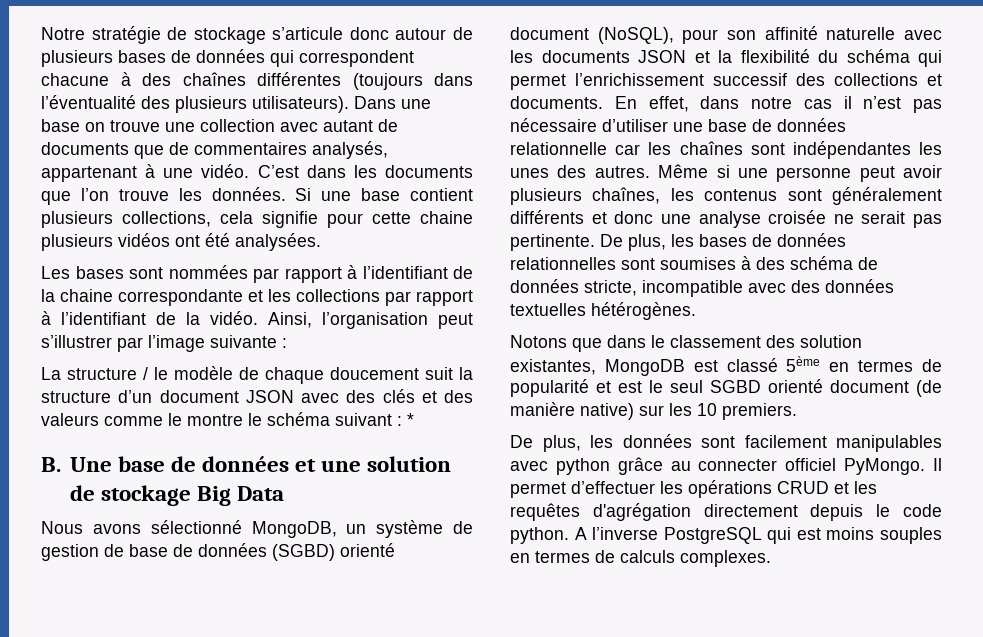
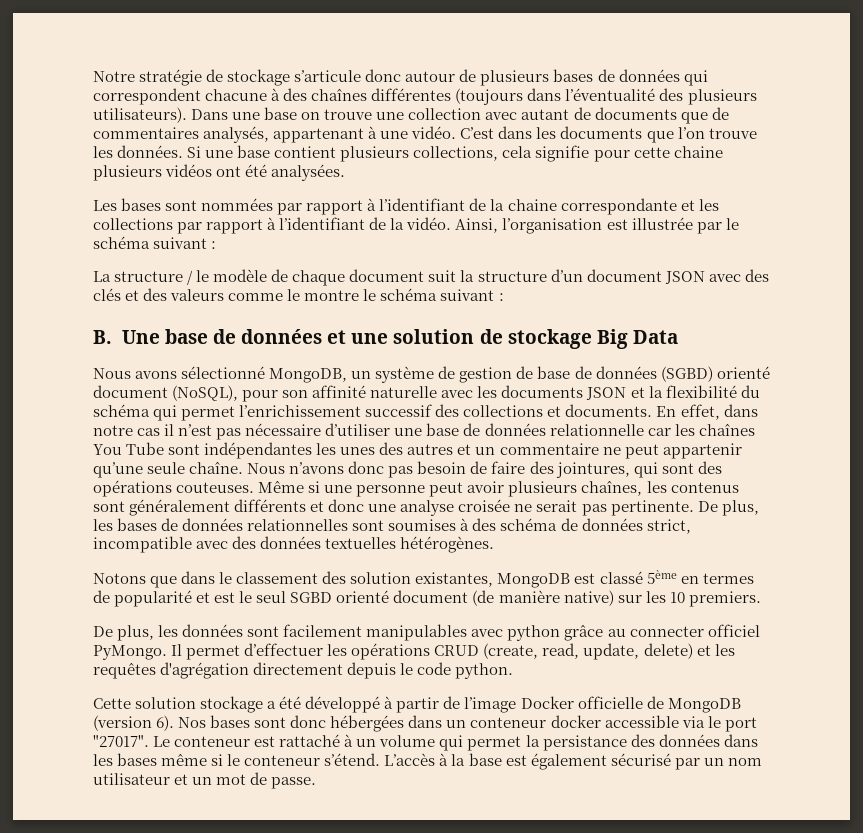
- Ainsi, l’organisation peut s’illustrer par l’image suivante :
+ Ainsi, l’organisation est illustrée par le schéma suivant :
- La structure / le modèle de chaque doucement suit la structure d’un document JSON avec des clés et des valeurs comme le montre le schéma suivant : *
+ La structure / le modèle de chaque document suit la structure d’un document JSON avec des clés et des valeurs comme le montre le schéma suivant :
- En effet, dans notre cas il n’est pas nécessaire d’utiliser une base de données relationnelle car les chaînes sont indépendantes les unes des autres.
+ En effet, dans notre cas il n’est pas nécessaire d’utiliser une base de données relationnelle car les chaînes You Tube sont indépendantes les unes des autres et un commentaire ne peut appartenir qu’une seule chaîne. Nous n’avons donc pas besoin de faire des jointures, qui sont des opérations couteuses.
- De plus, les bases de données relationnelles sont soumises à des schéma de données stricte, incompatible avec des données textuelles hétérogènes.
+ De plus, les bases de données relationnelles sont soumises à des schéma de données strict, incompatible avec des données textuelles hétérogènes.
- Il permet d’effectuer les opérations CRUD et les requêtes d'agrégation directement depuis le code python. A l’inverse PostgreSQL qui est moins souples en termes de calculs complexes.
+ Il permet d’effectuer les opérations CRUD (create, read, update, delete) et les requêtes d'agrégation directement depuis le code python.
+ Cette solution stockage a été développé à partir de l’image Docker officielle de MongoDB (version 6). Nos bases sont donc hébergées dans un conteneur docker accessible via le port "27017". Le conteneur est rattaché à un volume qui permet la persistance des données dans les bases même si le conteneur s’étend. L’accès à la base est également sécurisé par un nom utilisateur et un mot de passe.

